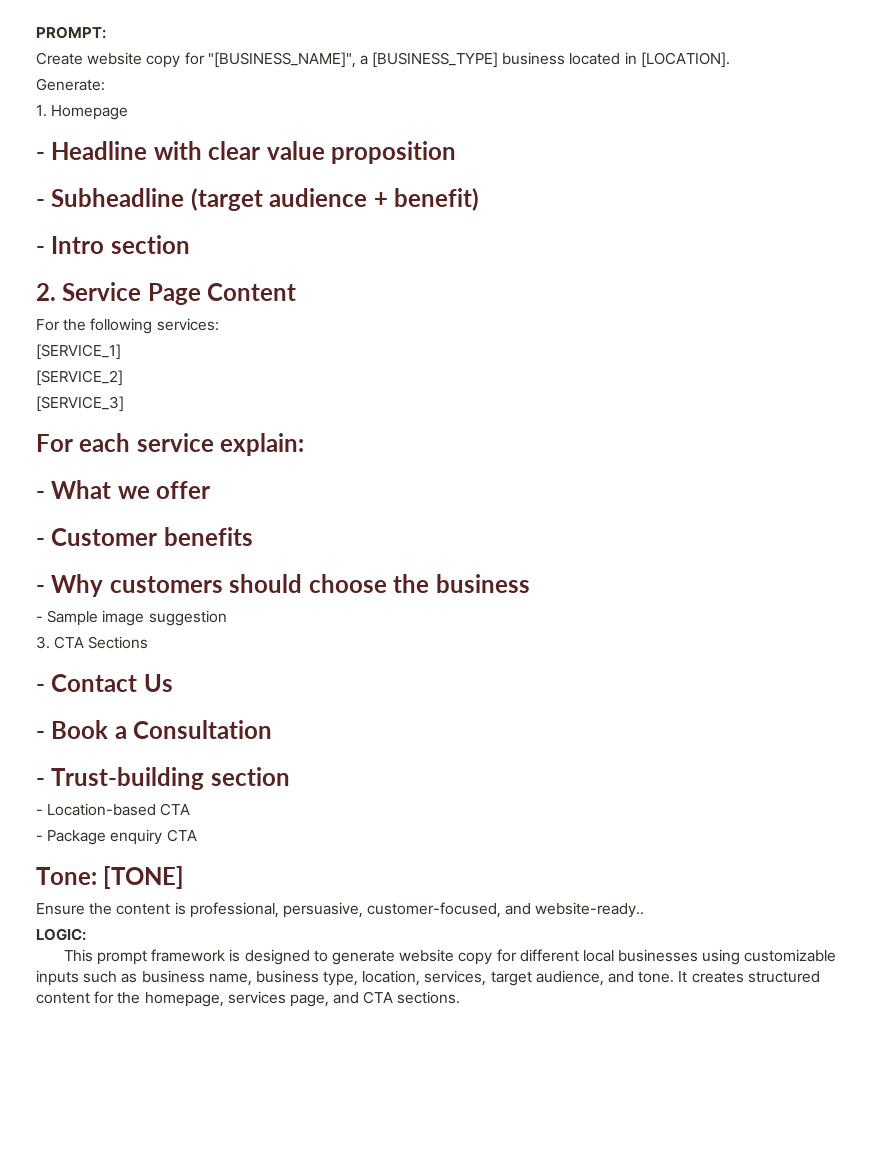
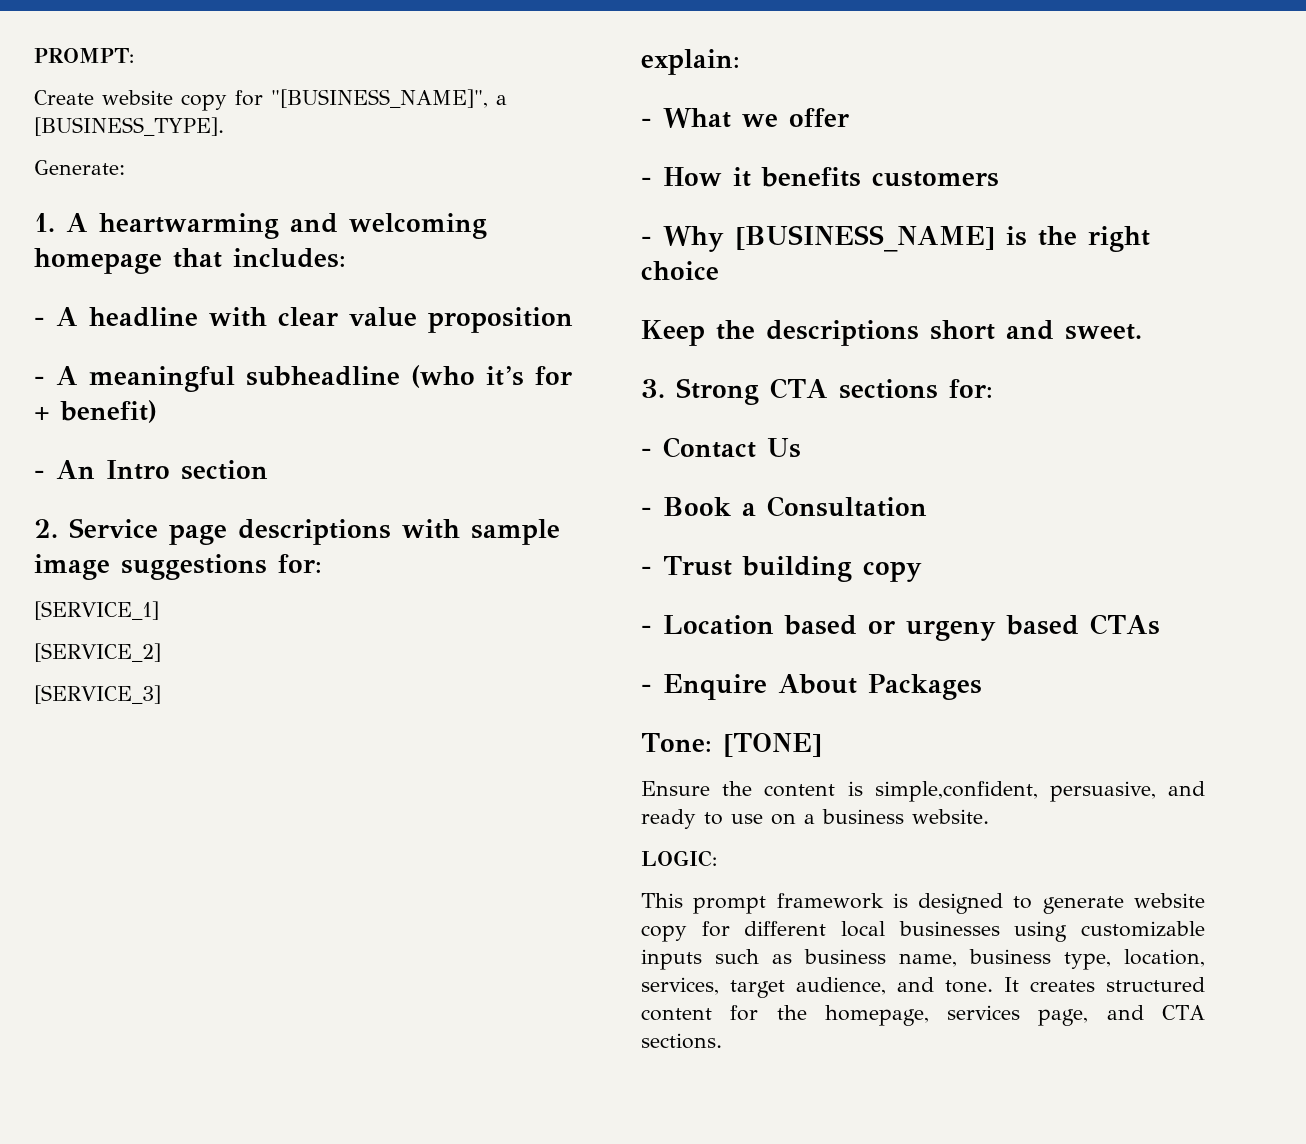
- Create website copy for "[BUSINESS_NAME]", a [BUSINESS_TYPE] business located in [LOCATION].
+ Create website copy for "[BUSINESS_NAME]", a [BUSINESS_TYPE].
  Generate:
- 1. Homepage
- - Headline with clear value proposition
+ 1. A heartwarming and welcoming homepage that includes:
+ - A headline with clear value proposition
- - Subheadline (target audience + benefit)
+ - A meaningful subheadline (who it’s for + benefit)
- - Intro section
+ - An Intro section
- 2. Service Page Content
- For the following services:
+ 2. Service page descriptions with sample image suggestions for:
- For each service explain:
+ explain:
- - Customer benefits
+ - How it benefits customers
- - Why customers should choose the business
- - Sample image suggestion
- 3. CTA Sections
+ - Why [BUSINESS_NAME] is the right choice
+ Keep the descriptions short and sweet.
+ 3. Strong CTA sections for:
- - Trust-building section
- - Location-based CTA
- - Package enquiry CTA
+ - Trust building copy
+ - Location based or urgeny based CTAs
+ - Enquire About Packages
- Ensure the content is professional, persuasive, customer-focused, and website-ready..
+ Ensure the content is simple,confident, persuasive, and ready to use on a business website.

